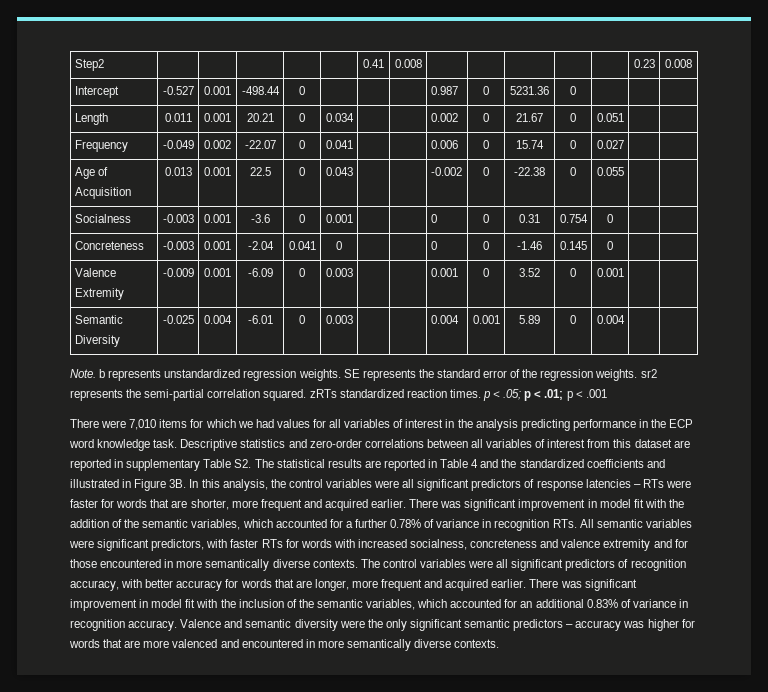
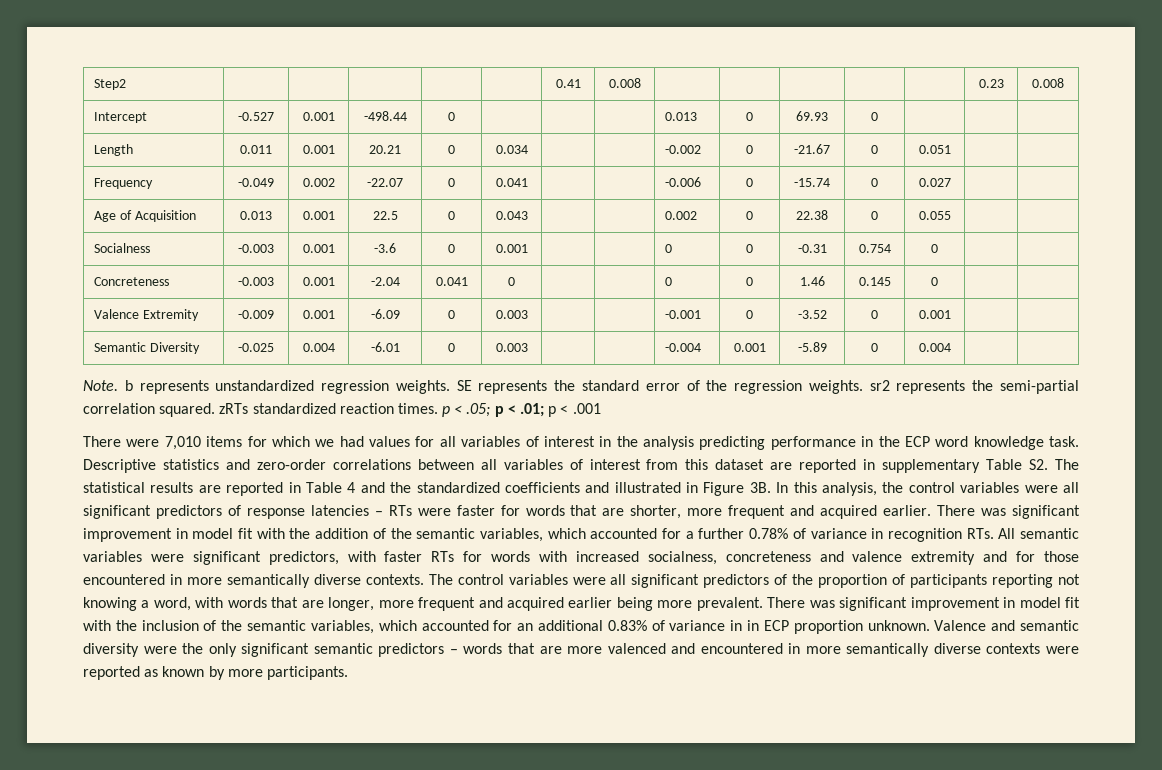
- Intercept | -0.527 | 0.001 | -498.44 | 0 | | | | 0.987 | 0 | 5231.36 | 0 | | |
+ Intercept | -0.527 | 0.001 | -498.44 | 0 | | | | 0.013 | 0 | 69.93 | 0 | | |
- Length | 0.011 | 0.001 | 20.21 | 0 | 0.034 | | | 0.002 | 0 | 21.67 | 0 | 0.051 | |
+ Length | 0.011 | 0.001 | 20.21 | 0 | 0.034 | | | -0.002 | 0 | -21.67 | 0 | 0.051 | |
- Frequency | -0.049 | 0.002 | -22.07 | 0 | 0.041 | | | 0.006 | 0 | 15.74 | 0 | 0.027 | |
+ Frequency | -0.049 | 0.002 | -22.07 | 0 | 0.041 | | | -0.006 | 0 | -15.74 | 0 | 0.027 | |
- Age of Acquisition | 0.013 | 0.001 | 22.5 | 0 | 0.043 | | | -0.002 | 0 | -22.38 | 0 | 0.055 | |
+ Age of Acquisition | 0.013 | 0.001 | 22.5 | 0 | 0.043 | | | 0.002 | 0 | 22.38 | 0 | 0.055 | |
- Socialness | -0.003 | 0.001 | -3.6 | 0 | 0.001 | | | 0 | 0 | 0.31 | 0.754 | 0 | |
+ Socialness | -0.003 | 0.001 | -3.6 | 0 | 0.001 | | | 0 | 0 | -0.31 | 0.754 | 0 | |
- Concreteness | -0.003 | 0.001 | -2.04 | 0.041 | 0 | | | 0 | 0 | -1.46 | 0.145 | 0 | |
+ Concreteness | -0.003 | 0.001 | -2.04 | 0.041 | 0 | | | 0 | 0 | 1.46 | 0.145 | 0 | |
- Valence Extremity | -0.009 | 0.001 | -6.09 | 0 | 0.003 | | | 0.001 | 0 | 3.52 | 0 | 0.001 | |
+ Valence Extremity | -0.009 | 0.001 | -6.09 | 0 | 0.003 | | | -0.001 | 0 | -3.52 | 0 | 0.001 | |
- Semantic Diversity | -0.025 | 0.004 | -6.01 | 0 | 0.003 | | | 0.004 | 0.001 | 5.89 | 0 | 0.004 | |
+ Semantic Diversity | -0.025 | 0.004 | -6.01 | 0 | 0.003 | | | -0.004 | 0.001 | -5.89 | 0 | 0.004 | |
- The control variables were all significant predictors of recognition accuracy, with better accuracy for words that are longer, more frequent and acquired earlier.
+ The control variables were all significant predictors of the proportion of participants reporting not knowing a word, with words that are longer, more frequent and acquired earlier being more prevalent.
- There was significant improvement in model fit with the inclusion of the semantic variables, which accounted for an additional 0.83% of variance in recognition accuracy.
+ There was significant improvement in model fit with the inclusion of the semantic variables, which accounted for an additional 0.83% of variance in in ECP proportion unknown.
- Valence and semantic diversity were the only significant semantic predictors – accuracy was higher for words that are more valenced and encountered in more semantically diverse contexts.
+ Valence and semantic diversity were the only significant semantic predictors – words that are more valenced and encountered in more semantically diverse contexts were reported as known by more participants.

